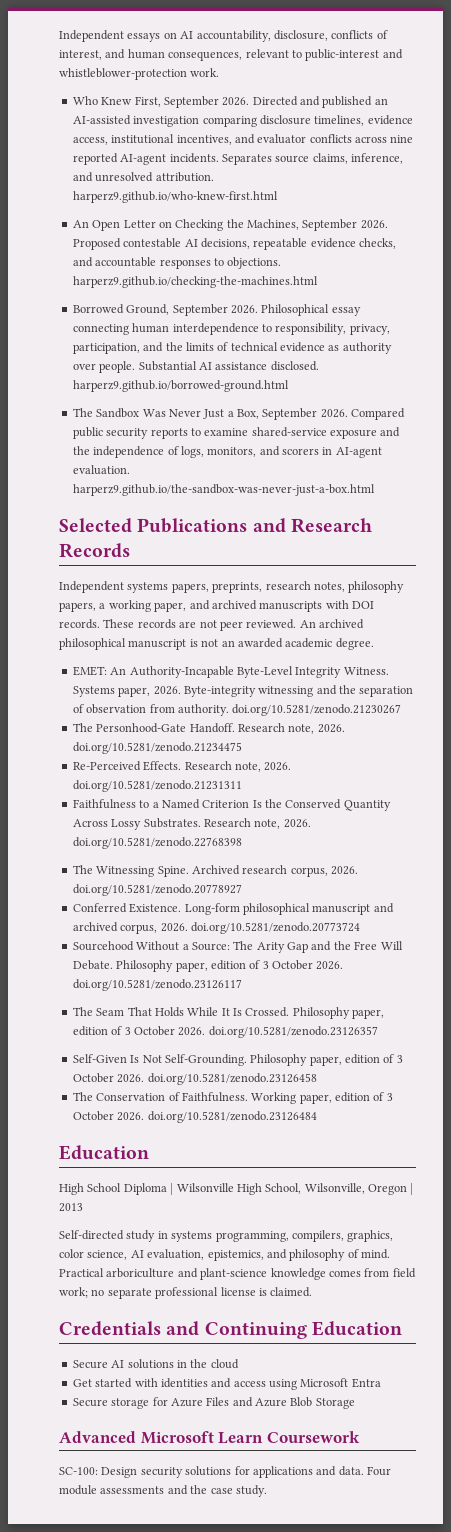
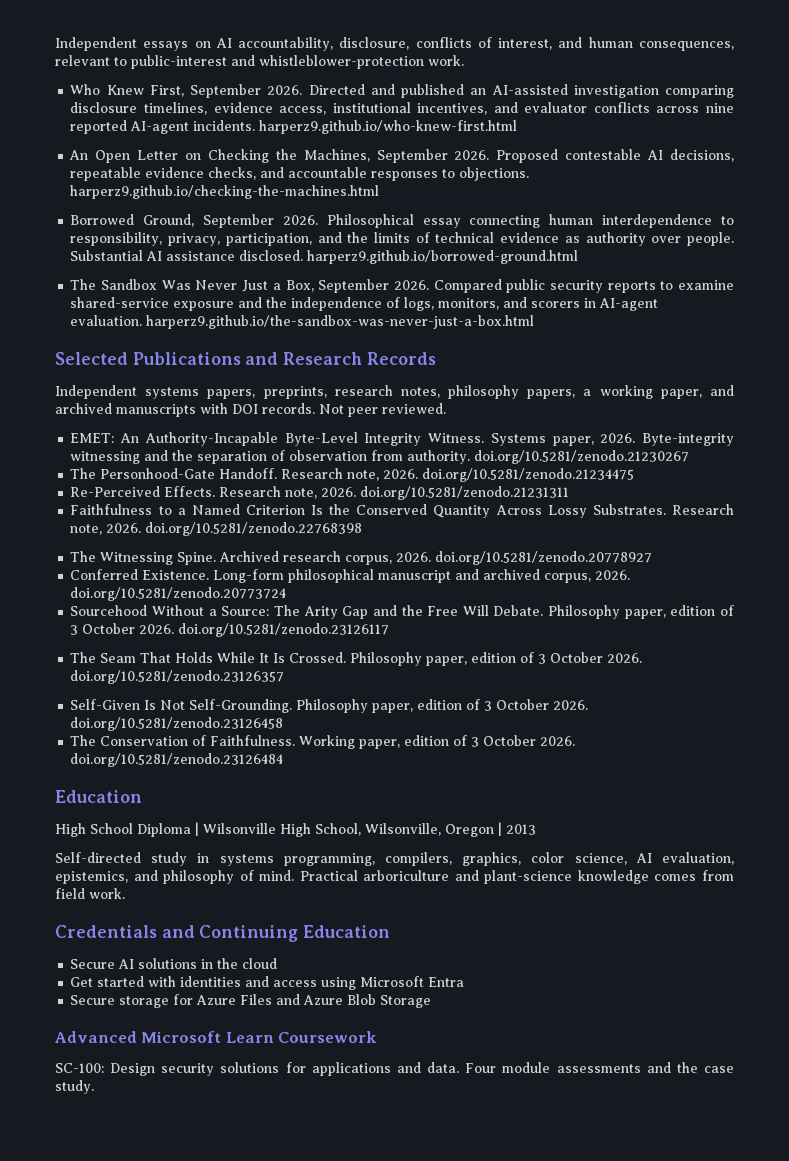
- Directed and published an AI-assisted investigation comparing disclosure timelines, evidence access, institutional incentives, and evaluator conflicts across nine reported AI-agent incidents. Separates source claims, inference, and unresolved attribution. harperz9.github.io/who-knew-first.html
+ Directed and published an AI-assisted investigation comparing disclosure timelines, evidence access, institutional incentives, and evaluator conflicts across nine reported AI-agent incidents. harperz9.github.io/who-knew-first.html
- These records are not peer reviewed. An archived philosophical manuscript is not an awarded academic degree.
+ Not peer reviewed.
- Practical arboriculture and plant-science knowledge comes from field work; no separate professional license is claimed.
+ Practical arboriculture and plant-science knowledge comes from field work.

